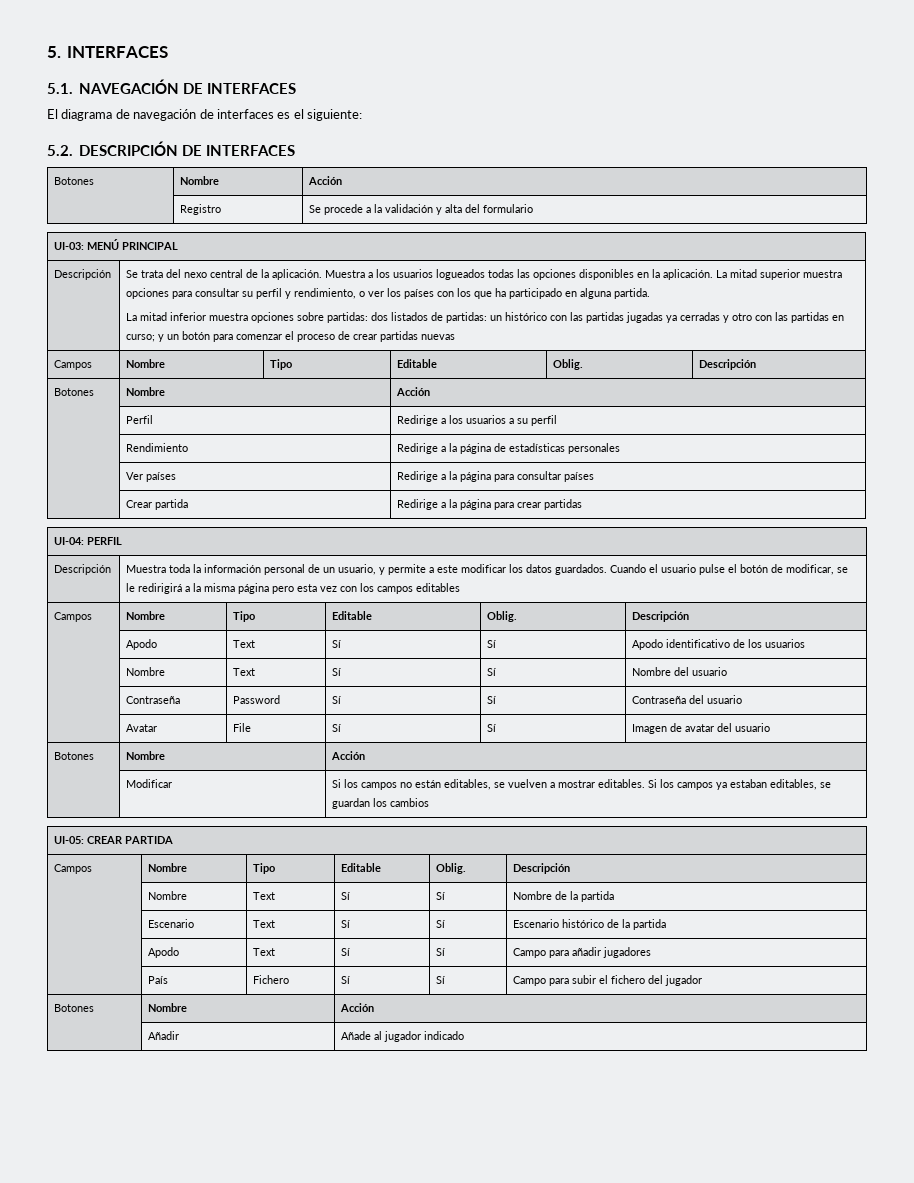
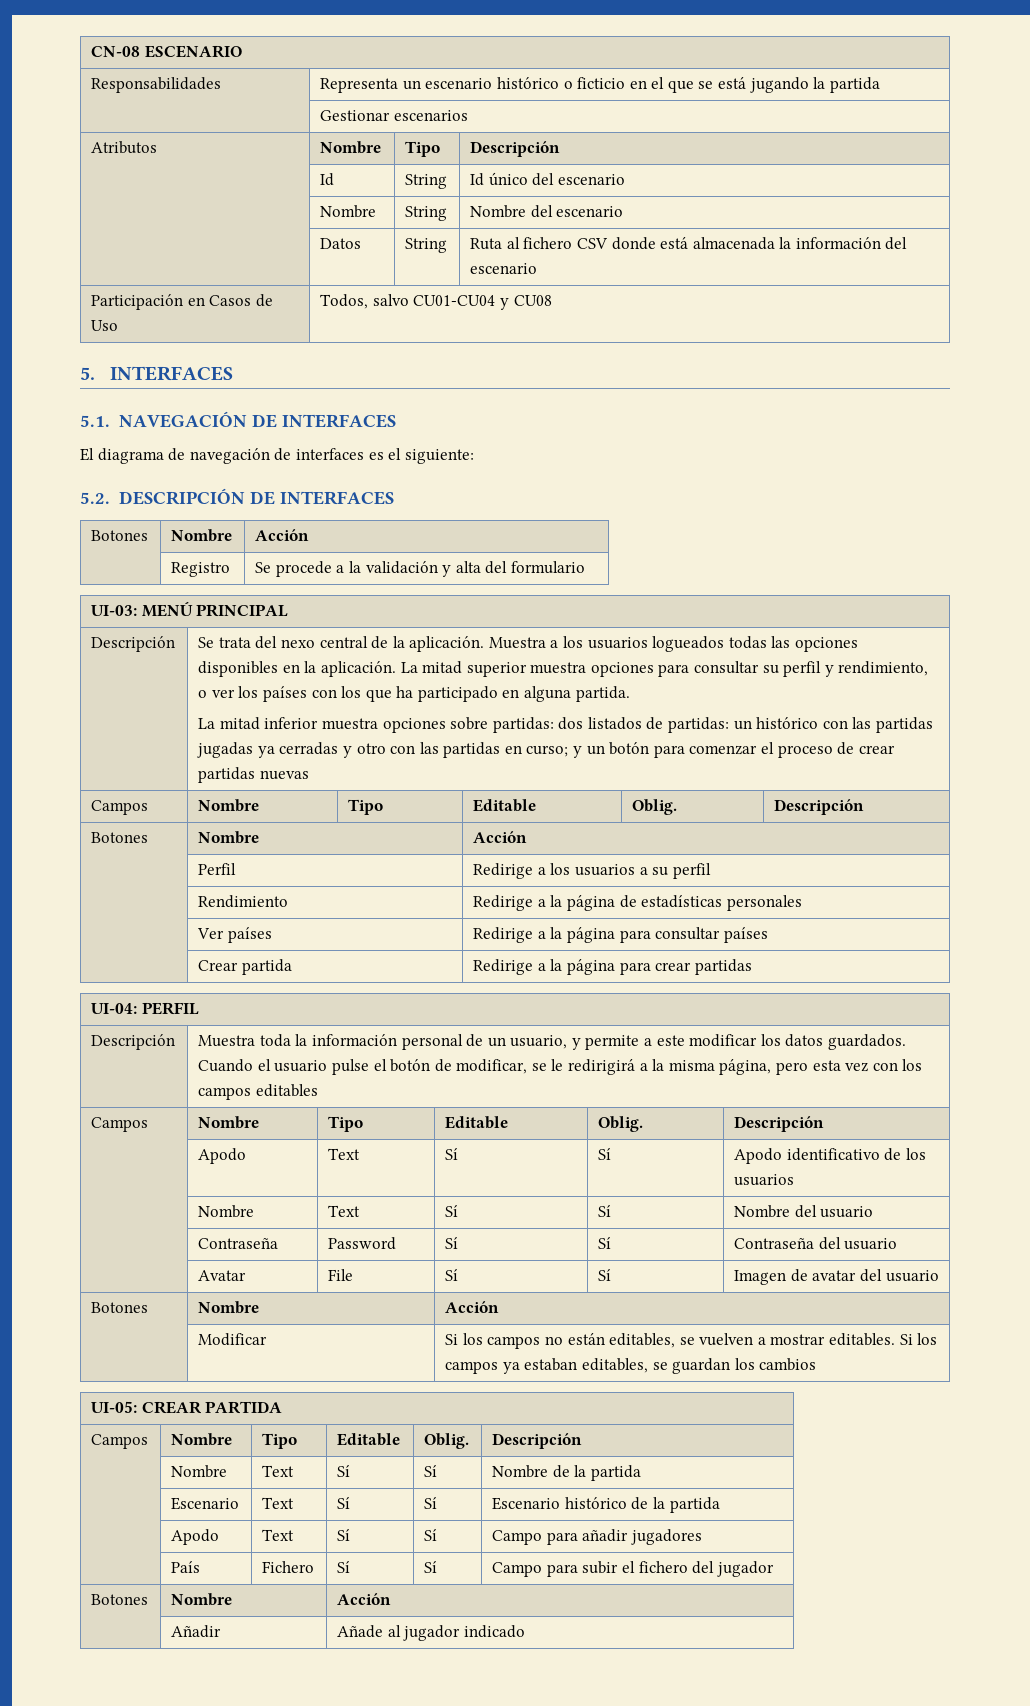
+ CN-08 ESCENARIO
+ Responsabilidades | Representa un escenario histórico o ficticio en el que se está jugando la partida
+ | Gestionar escenarios
+ Atributos | Nombre | Tipo | Descripción
+ | Id | String | Id único del escenario
+ | Nombre | String | Nombre del escenario
+ | Datos | String | Ruta al fichero CSV donde está almacenada la información del escenario
+ Participación en Casos de Uso | Todos, salvo CU01-CU04 y CU08
- Descripción | Muestra toda la información personal de un usuario, y permite a este modificar los datos guardados. Cuando el usuario pulse el botón de modificar, se le redirigirá a la misma página pero esta vez con los campos editables
+ Descripción | Muestra toda la información personal de un usuario, y permite a este modificar los datos guardados. Cuando el usuario pulse el botón de modificar, se le redirigirá a la misma página, pero esta vez con los campos editables

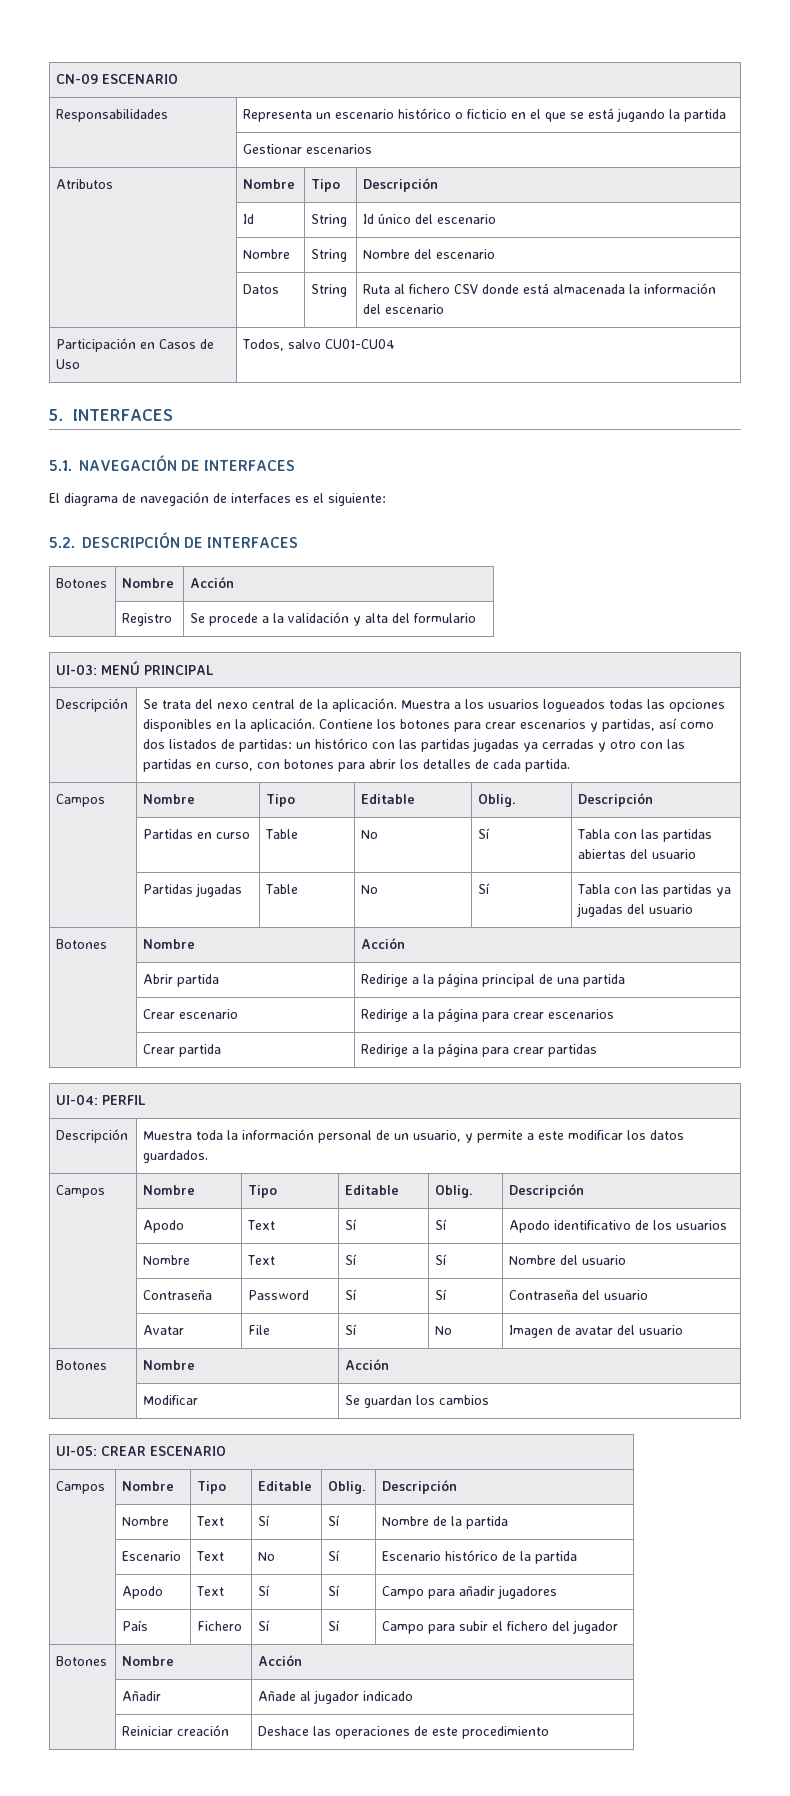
- CN-08 ESCENARIO
+ CN-09 ESCENARIO
- Participación en Casos de Uso | Todos, salvo CU01-CU04 y CU08
+ Participación en Casos de Uso | Todos, salvo CU01-CU04
- La mitad superior muestra opciones para consultar su perfil y rendimiento, o ver los países con los que ha participado en alguna partida.
- La mitad inferior muestra opciones sobre partidas: dos listados de partidas: un histórico con las partidas jugadas ya cerradas y otro con las partidas en curso; y un botón para comenzar el proceso de crear partidas nuevas
+ Contiene los botones para crear escenarios y partidas, así como dos listados de partidas: un histórico con las partidas jugadas ya cerradas y otro con las partidas en curso, con botones para abrir los detalles de cada partida.
  Campos | Nombre | Tipo | Editable | Oblig. | Descripción
+ | Partidas en curso | Table | No | Sí | Tabla con las partidas abiertas del usuario
+ | Partidas jugadas | Table | No | Sí | Tabla con las partidas ya jugadas del usuario
  Botones | Nombre | Acción
- | Perfil | Redirige a los usuarios a su perfil
- | Rendimiento | Redirige a la página de estadísticas personales
- | Ver países | Redirige a la página para consultar países
+ | Abrir partida | Redirige a la página principal de una partida
+ | Crear escenario | Redirige a la página para crear escenarios
- Descripción | Muestra toda la información personal de un usuario, y permite a este modificar los datos guardados. Cuando el usuario pulse el botón de modificar, se le redirigirá a la misma página, pero esta vez con los campos editables
+ Descripción | Muestra toda la información personal de un usuario, y permite a este modificar los datos guardados.
- | Avatar | File | Sí | Sí | Imagen de avatar del usuario
+ | Avatar | File | Sí | No | Imagen de avatar del usuario
- | Modificar | Si los campos no están editables, se vuelven a mostrar editables. Si los campos ya estaban editables, se guardan los cambios
+ | Modificar | Se guardan los cambios
- UI-05: CREAR PARTIDA
+ UI-05: CREAR ESCENARIO
- | Escenario | Text | Sí | Sí | Escenario histórico de la partida
+ | Escenario | Text | No | Sí | Escenario histórico de la partida
+ | Reiniciar creación | Deshace las operaciones de este procedimiento

